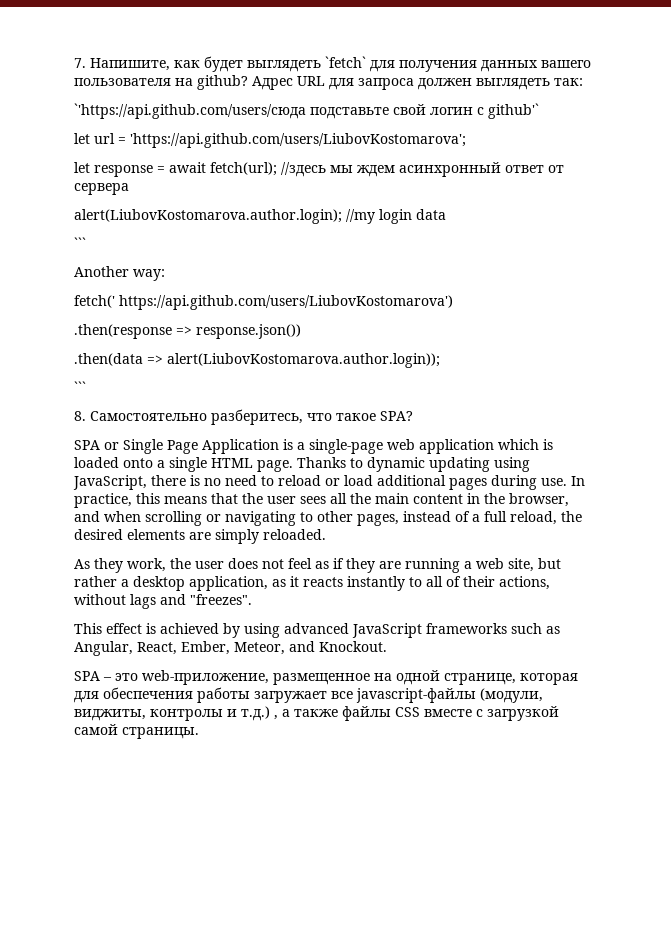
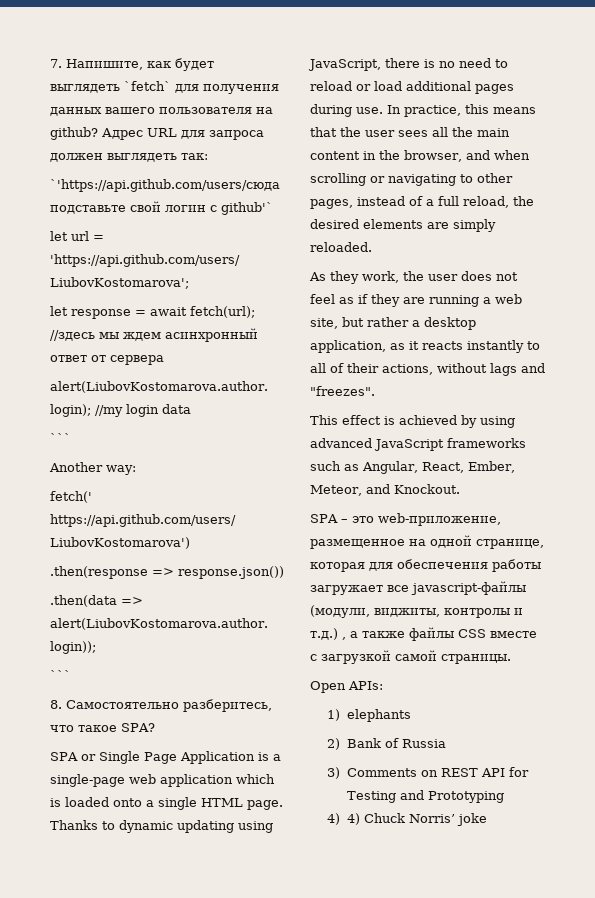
+ Open APIs:
+ 1) elephants
+ 2) Bank of Russia
+ 3) Comments on REST API for Testing and Prototyping
+ 4) 4) Chuck Norris’ joke

